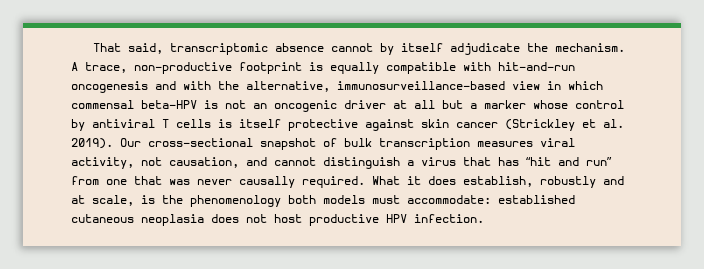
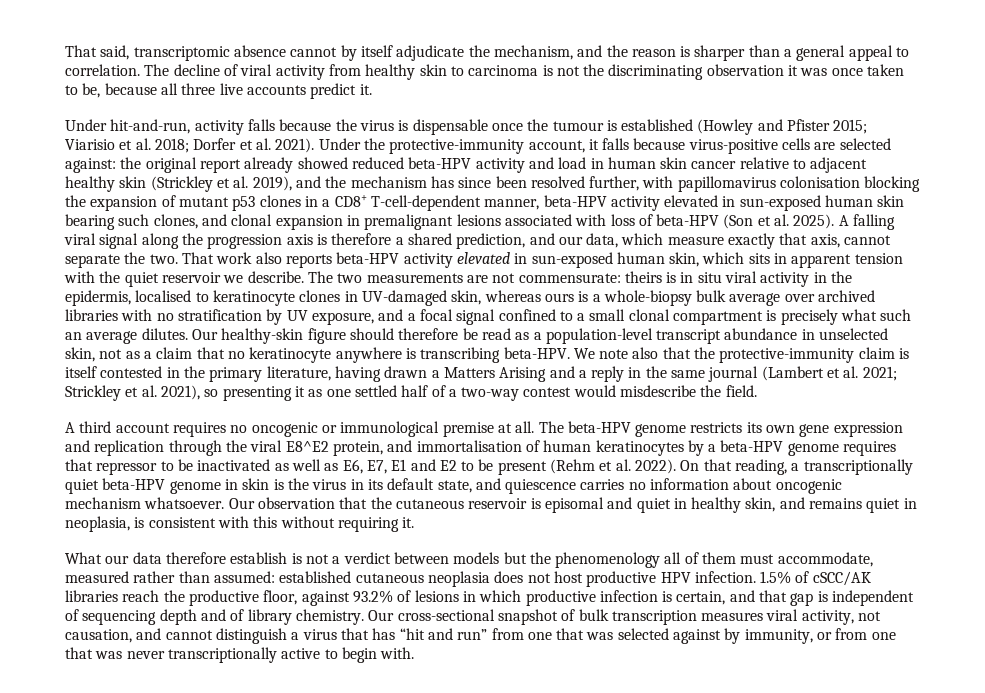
- That said, transcriptomic absence cannot by itself adjudicate the mechanism. A trace, non-productive footprint is equally compatible with hit-and-run oncogenesis and with the alternative, immunosurveillance-based view in which commensal beta-HPV is not an oncogenic driver at all but a marker whose control by antiviral T cells is itself protective against skin cancer (Strickley et al. 2019).
+ That said, transcriptomic absence cannot by itself adjudicate the mechanism, and the reason is sharper than a general appeal to correlation. The decline of viral activity from healthy skin to carcinoma is not the discriminating observation it was once taken to be, because all three live accounts predict it.
+ Under hit-and-run, activity falls because the virus is dispensable once the tumour is established (Howley and Pfister 2015; Viarisio et al. 2018; Dorfer et al. 2021). Under the protective-immunity account, it falls because virus-positive cells are selected against: the original report already showed reduced beta-HPV activity and load in human skin cancer relative to adjacent healthy skin (Strickley et al. 2019), and the mechanism has since been resolved further, with papillomavirus colonisation blocking the expansion of mutant p53 clones in a CD8+ T-cell-dependent manner, beta-HPV activity elevated in sun-exposed human skin bearing such clones, and clonal expansion in premalignant lesions associated with loss of beta-HPV (Son et al. 2025). A falling viral signal along the progression axis is therefore a shared prediction, and our data, which measure exactly that axis, cannot separate the two. That work also reports beta-HPV activity elevated in sun-exposed human skin, which sits in apparent tension with the quiet reservoir we describe. The two measurements are not commensurate: theirs is in situ viral activity in the epidermis, localised to keratinocyte clones in UV-damaged skin, whereas ours is a whole-biopsy bulk average over archived libraries with no stratification by UV exposure, and a focal signal confined to a small clonal compartment is precisely what such an average dilutes. Our healthy-skin figure should therefore be read as a population-level transcript abundance in unselected skin, not as a claim that no keratinocyte anywhere is transcribing beta-HPV. We note also that the protective-immunity claim is itself contested in the primary literature, having drawn a Matters Arising and a reply in the same journal (Lambert et al. 2021; Strickley et al. 2021), so presenting it as one settled half of a two-way contest would misdescribe the field.
+ A third account requires no oncogenic or immunological premise at all. The beta-HPV genome restricts its own gene expression and replication through the viral E8^E2 protein, and immortalisation of human keratinocytes by a beta-HPV genome requires that repressor to be inactivated as well as E6, E7, E1 and E2 to be present (Rehm et al. 2022). On that reading, a transcriptionally quiet beta-HPV genome in skin is the virus in its default state, and quiescence carries no information about oncogenic mechanism whatsoever. Our observation that the cutaneous reservoir is episomal and quiet in healthy skin, and remains quiet in neoplasia, is consistent with this without requiring it.
+ What our data therefore establish is not a verdict between models but the phenomenology all of them must accommodate, measured rather than assumed: established cutaneous neoplasia does not host productive HPV infection. 1.5% of cSCC/AK libraries reach the productive floor, against 93.2% of lesions in which productive infection is certain, and that gap is independent of sequencing depth and of library chemistry.
- Our cross-sectional snapshot of bulk transcription measures viral activity, not causation, and cannot distinguish a virus that has “hit and run” from one that was never causally required. What it does establish, robustly and at scale, is the phenomenology both models must accommodate: established cutaneous neoplasia does not host productive HPV infection.
+ Our cross-sectional snapshot of bulk transcription measures viral activity, not causation, and cannot distinguish a virus that has “hit and run” from one that was selected against by immunity, or from one that was never transcriptionally active to begin with.

